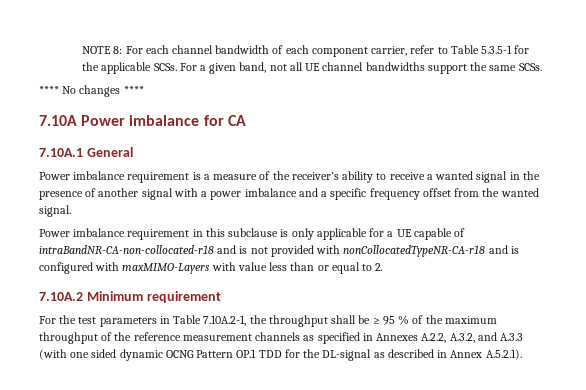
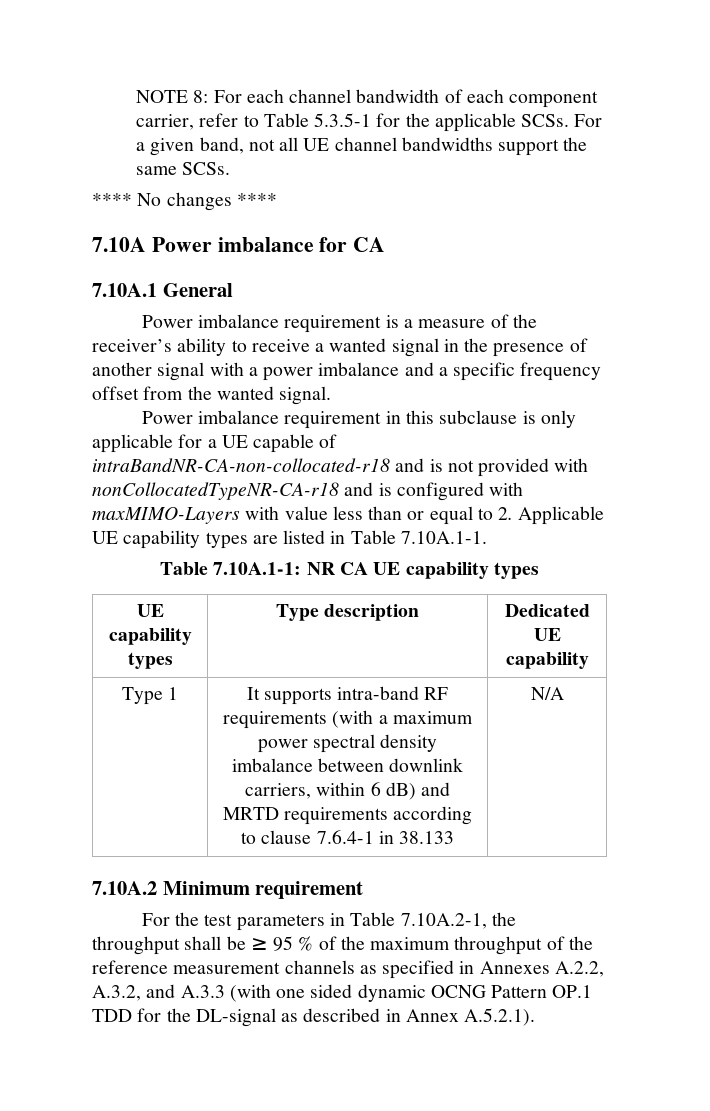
- Power imbalance requirement in this subclause is only applicable for a UE capable of intraBandNR-CA-non-collocated-r18 and is not provided with nonCollocatedTypeNR-CA-r18 and is configured with maxMIMO-Layers with value less than or equal to 2.
+ Power imbalance requirement in this subclause is only applicable for a UE capable of intraBandNR-CA-non-collocated-r18 and is not provided with nonCollocatedTypeNR-CA-r18 and is configured with maxMIMO-Layers with value less than or equal to 2. Applicable UE capability types are listed in Table 7.10A.1-1.
+ Table 7.10A.1-1: NR CA UE capability types
+ UE capability types | Type description | Dedicated UE capability
+ Type 1 | It supports intra-band RF requirements (with a maximum power spectral density imbalance between downlink carriers, within 6 dB) and MRTD requirements according to clause 7.6.4-1 in 38.133 | N/A

